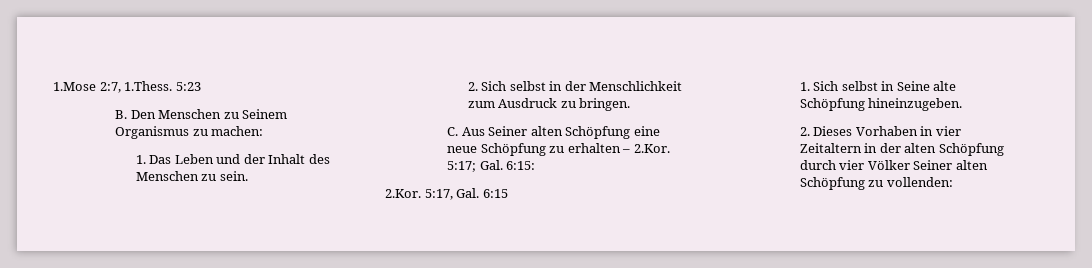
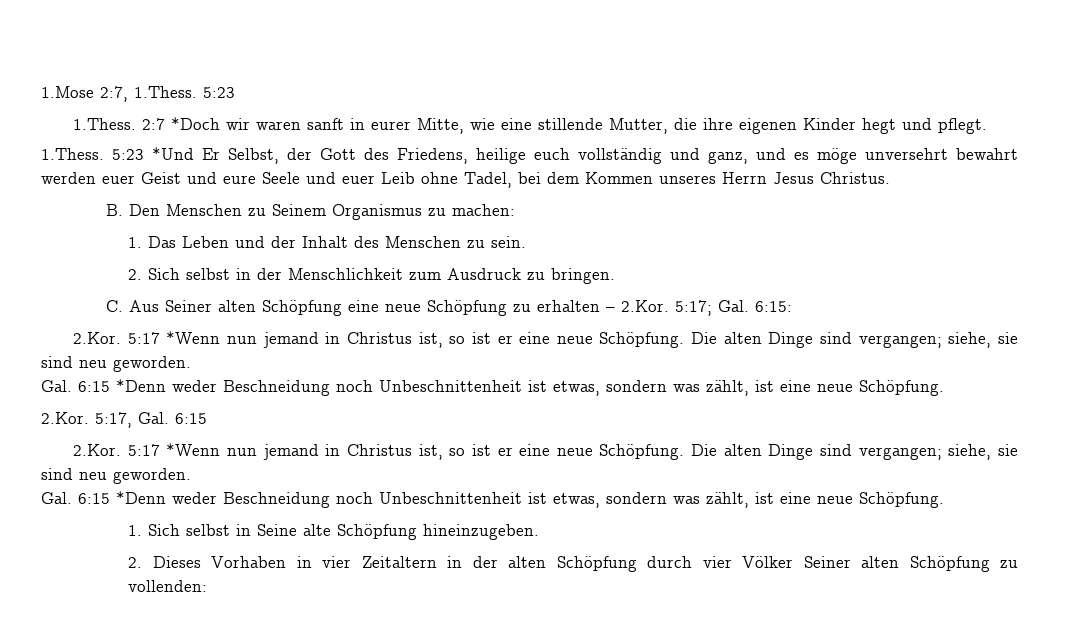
+ 1.Thess. 2:7 *Doch wir waren sanft in eurer Mitte, wie eine stillende Mutter, die ihre eigenen Kinder hegt und pflegt.
+ 1.Thess. 5:23 *Und Er Selbst, der Gott des Friedens, heilige euch vollständig und ganz, und es möge unversehrt bewahrt werden euer Geist und eure Seele und euer Leib ohne Tadel, bei dem Kommen unseres Herrn Jesus Christus.
  C. Aus Seiner alten Schöpfung eine neue Schöpfung zu erhalten – 2.Kor. 5:17; Gal. 6:15:
+ 2.Kor. 5:17 *Wenn nun jemand in Christus ist, so ist er eine neue Schöpfung. Die alten Dinge sind vergangen; siehe, sie sind neu geworden.
+ Gal. 6:15 *Denn weder Beschneidung noch Unbeschnittenheit ist etwas, sondern was zählt, ist eine neue Schöpfung.
  2.Kor. 5:17, Gal. 6:15
+ 2.Kor. 5:17 *Wenn nun jemand in Christus ist, so ist er eine neue Schöpfung. Die alten Dinge sind vergangen; siehe, sie sind neu geworden.
+ Gal. 6:15 *Denn weder Beschneidung noch Unbeschnittenheit ist etwas, sondern was zählt, ist eine neue Schöpfung.

